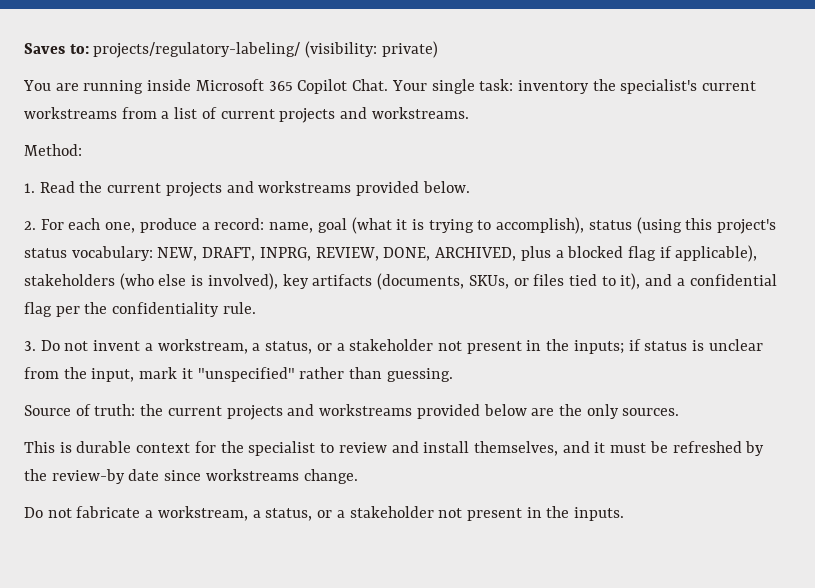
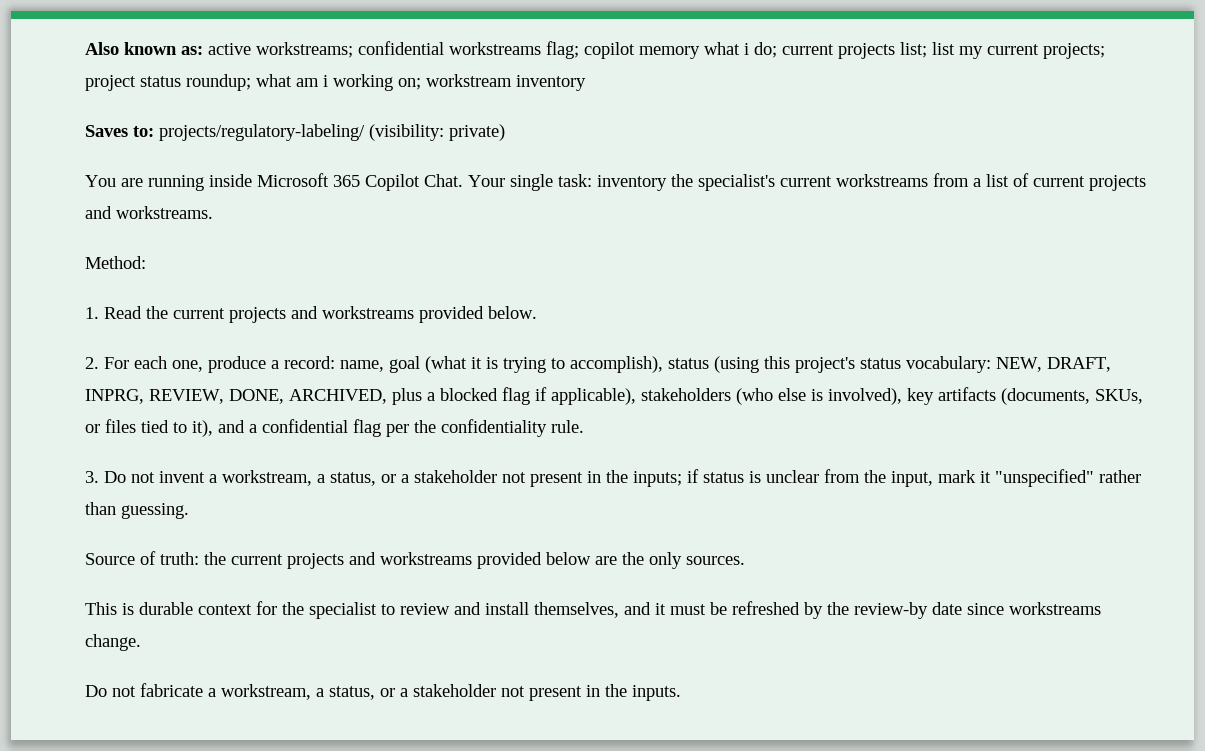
+ Also known as: active workstreams; confidential workstreams flag; copilot memory what i do; current projects list; list my current projects; project status roundup; what am i working on; workstream inventory

